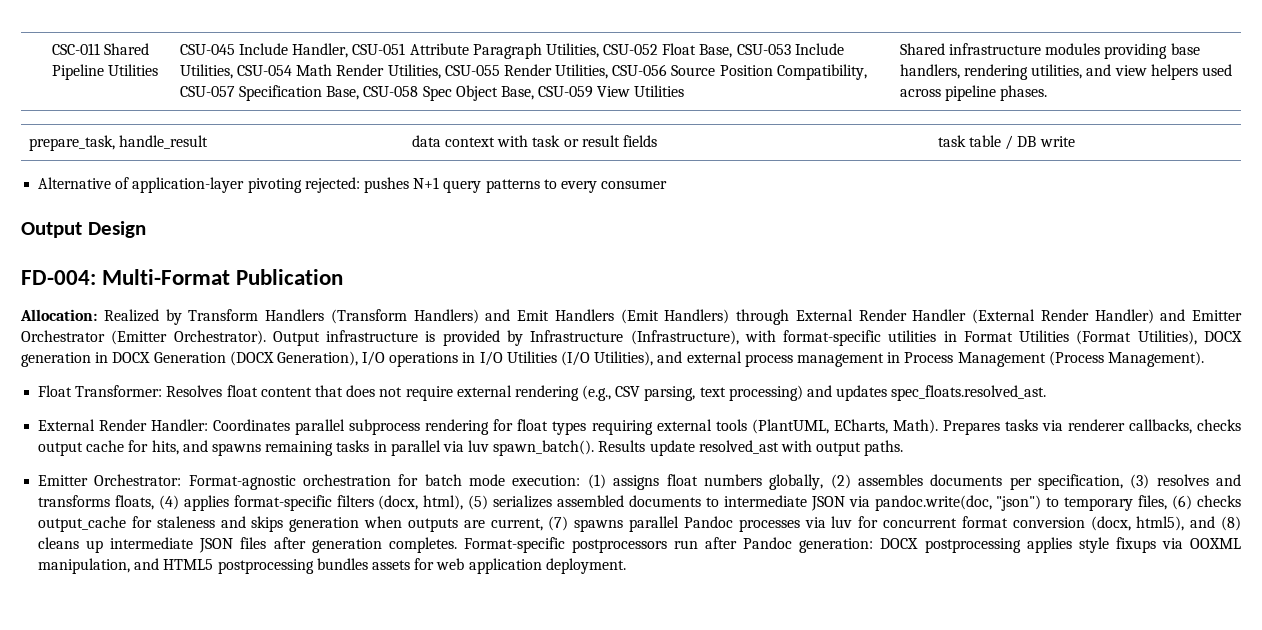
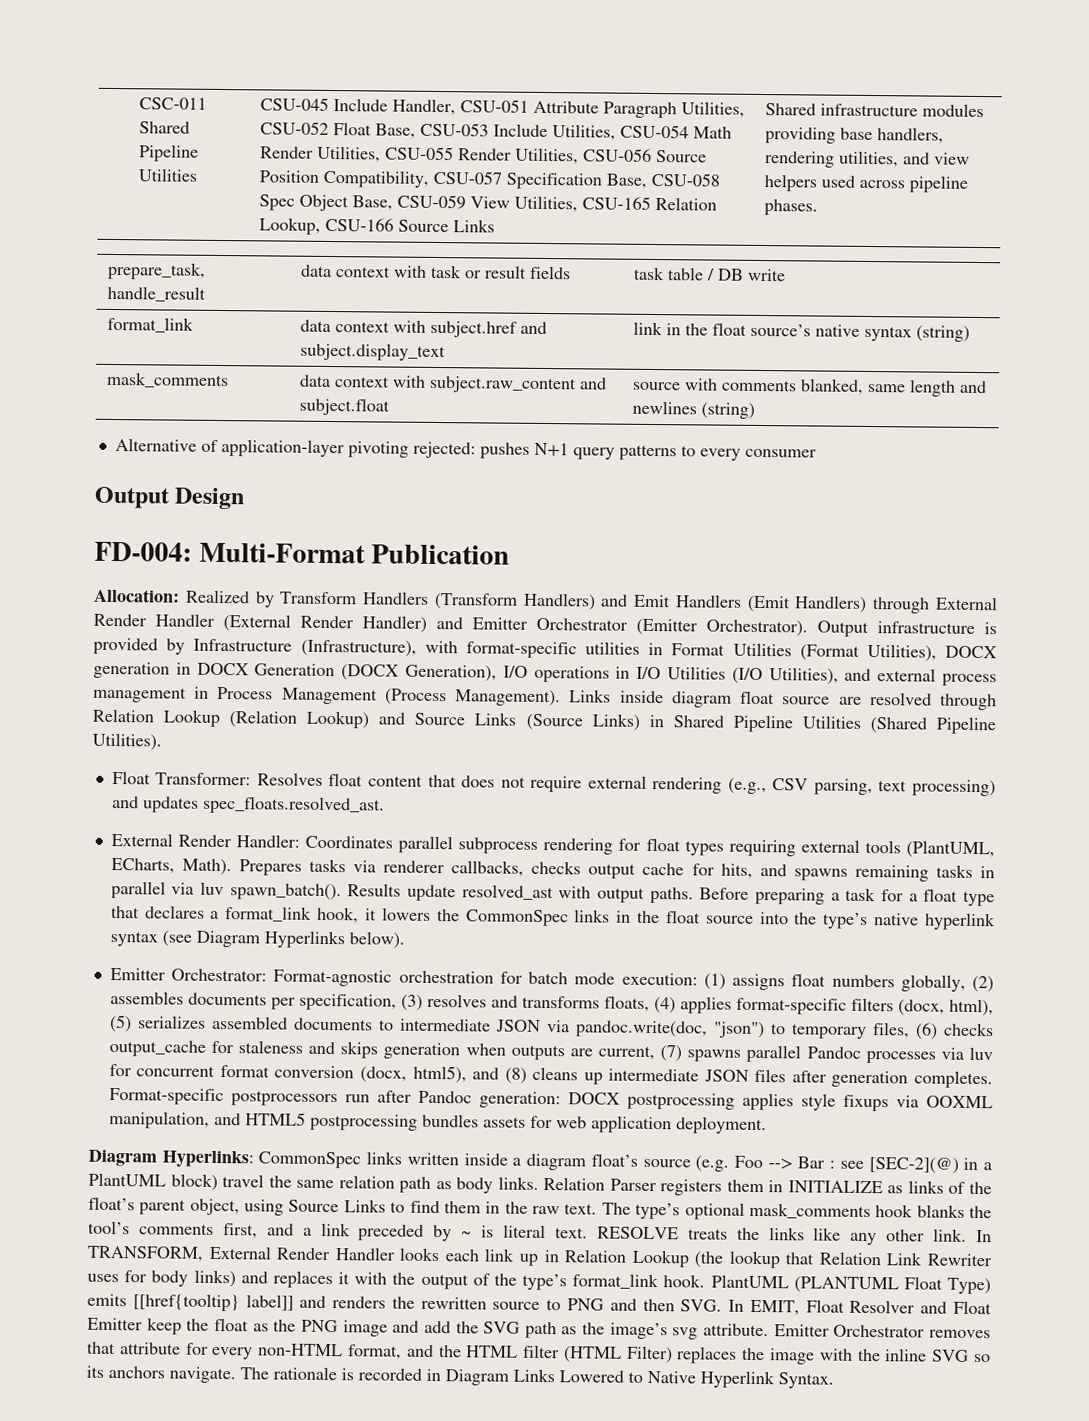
- CSU-045 Include Handler, CSU-051 Attribute Paragraph Utilities, CSU-052 Float Base, CSU-053 Include Utilities, CSU-054 Math Render Utilities, CSU-055 Render Utilities, CSU-056 Source Position Compatibility, CSU-057 Specification Base, CSU-058 Spec Object Base, CSU-059 View Utilities
+ CSU-045 Include Handler, CSU-051 Attribute Paragraph Utilities, CSU-052 Float Base, CSU-053 Include Utilities, CSU-054 Math Render Utilities, CSU-055 Render Utilities, CSU-056 Source Position Compatibility, CSU-057 Specification Base, CSU-058 Spec Object Base, CSU-059 View Utilities, CSU-165 Relation Lookup, CSU-166 Source Links
+ format_link | data context with subject.href and subject.display_text | link in the float source’s native syntax (string)
+ mask_comments | data context with subject.raw_content and subject.float | source with comments blanked, same length and newlines (string)
+ Links inside diagram float source are resolved through Relation Lookup (Relation Lookup) and Source Links (Source Links) in Shared Pipeline Utilities (Shared Pipeline Utilities).
+ Before preparing a task for a float type that declares a format_link hook, it lowers the CommonSpec links in the float source into the type’s native hyperlink syntax (see Diagram Hyperlinks below).
+ Diagram Hyperlinks: CommonSpec links written inside a diagram float’s source (e.g. Foo --> Bar : see [SEC-2](@) in a PlantUML block) travel the same relation path as body links. Relation Parser registers them in INITIALIZE as links of the float’s parent object, using Source Links to find them in the raw text. The type’s optional mask_comments hook blanks the tool’s comments first, and a link preceded by ~ is literal text. RESOLVE treats the links like any other link. In TRANSFORM, External Render Handler looks each link up in Relation Lookup (the lookup that Relation Link Rewriter uses for body links) and replaces it with the output of the type’s format_link hook. PlantUML (PLANTUML Float Type) emits [[href{tooltip} label]] and renders the rewritten source to PNG and then SVG. In EMIT, Float Resolver and Float Emitter keep the float as the PNG image and add the SVG path as the image’s svg attribute. Emitter Orchestrator removes that attribute for every non-HTML format, and the HTML filter (HTML Filter) replaces the image with the inline SVG so its anchors navigate. The rationale is recorded in Diagram Links Lowered to Native Hyperlink Syntax.

